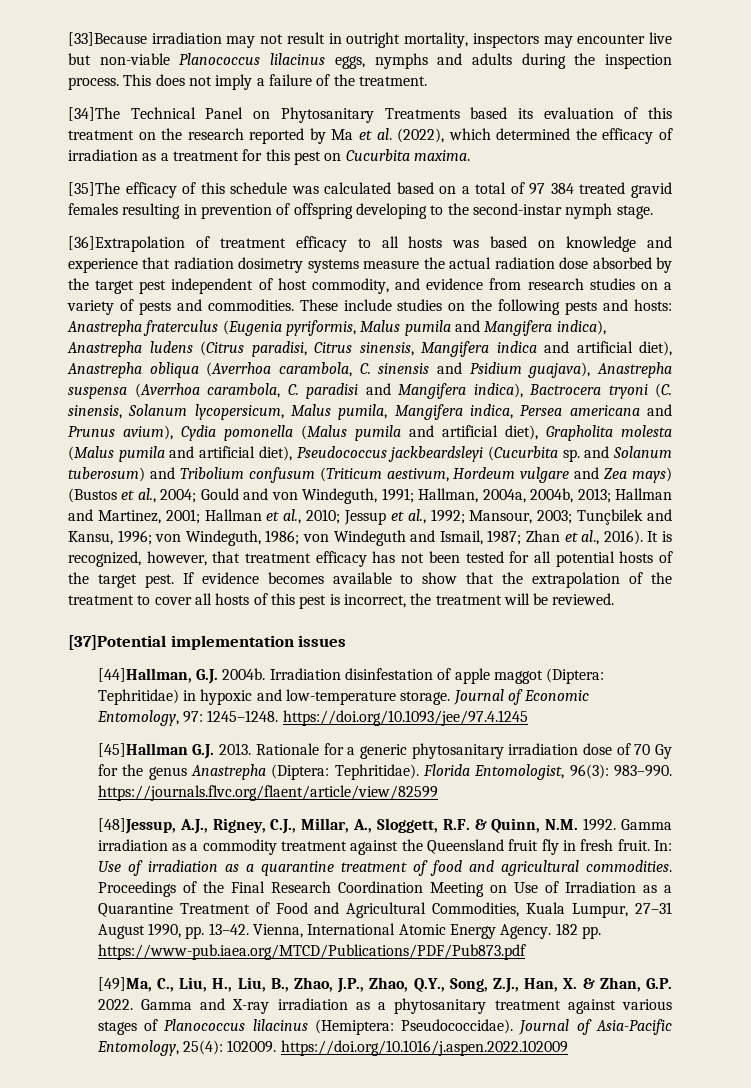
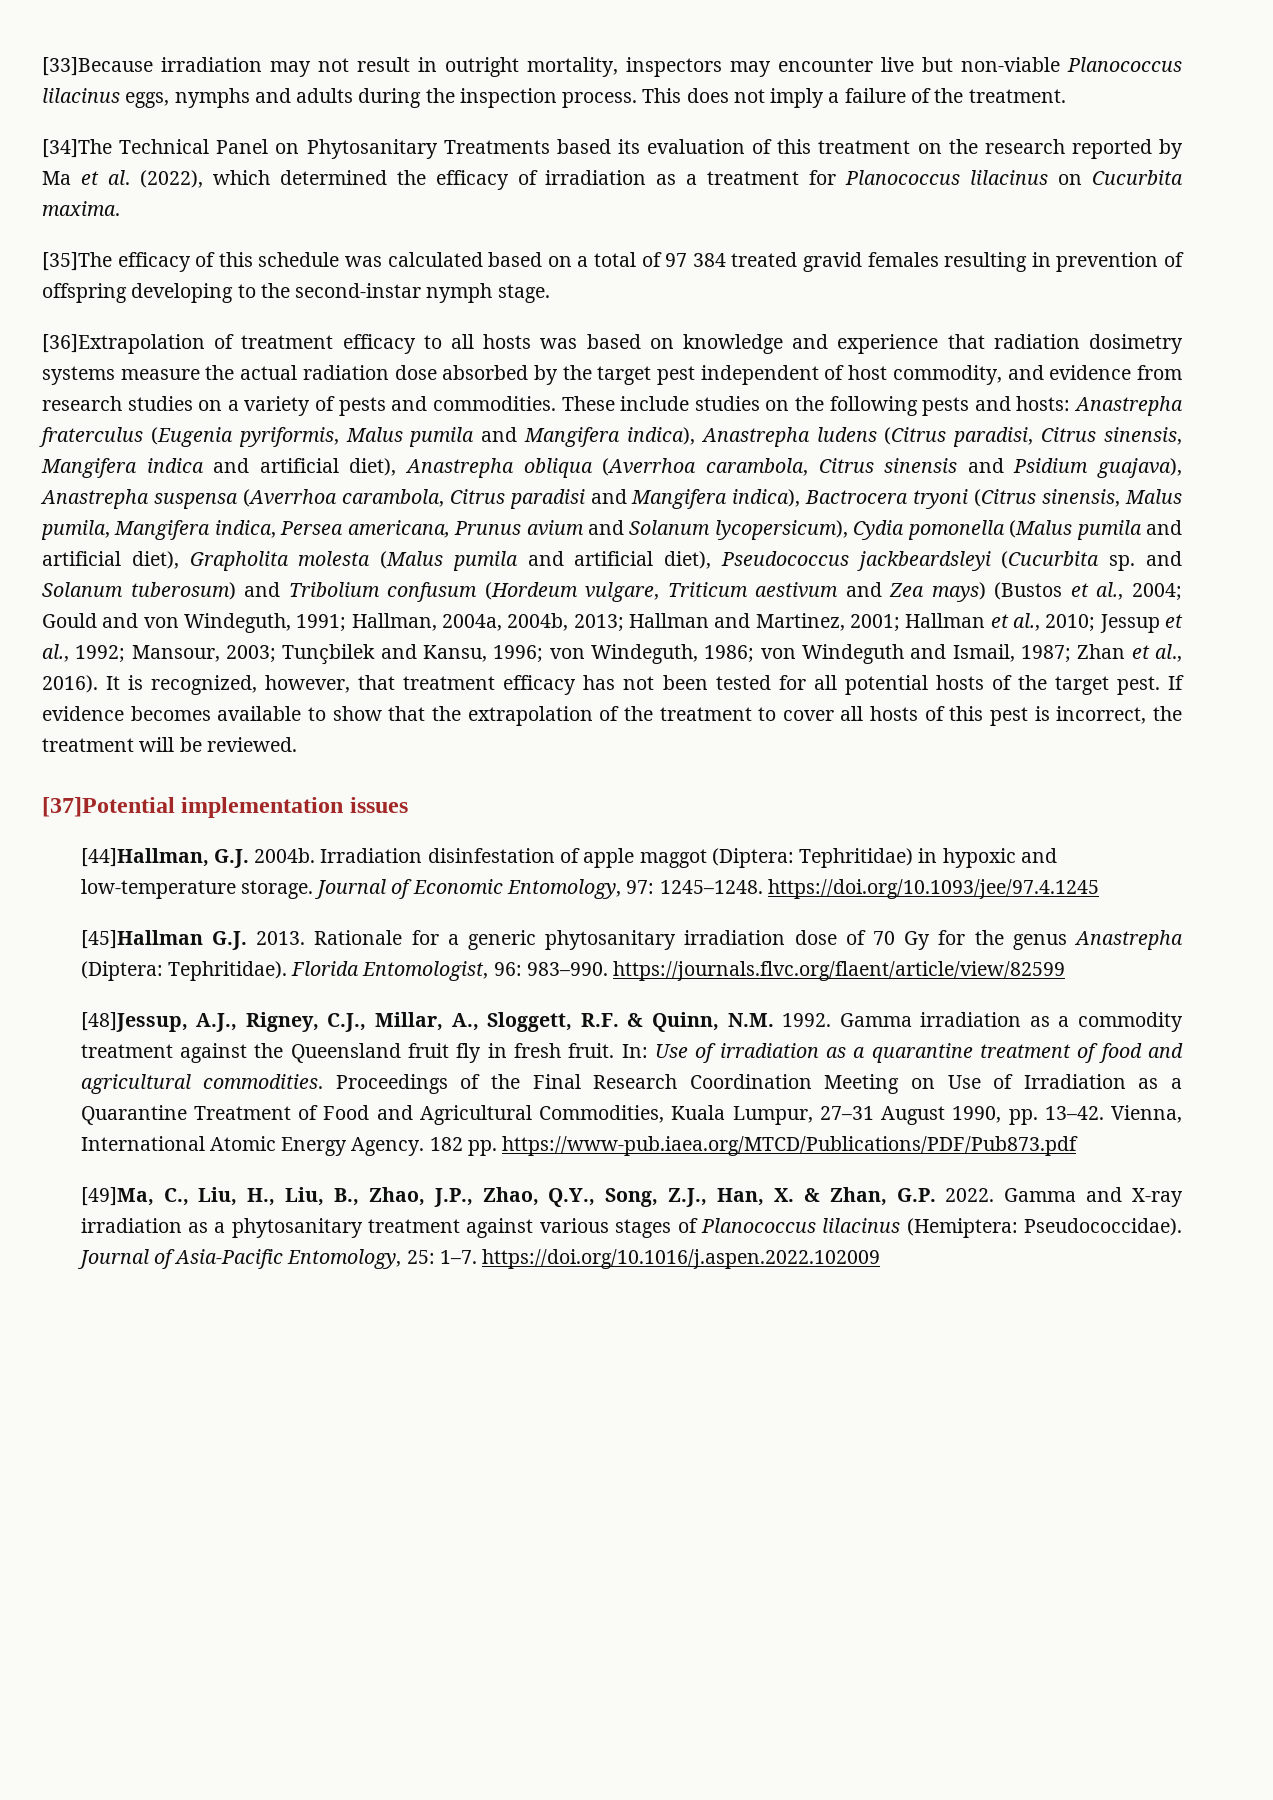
- [34]The Technical Panel on Phytosanitary Treatments based its evaluation of this treatment on the research reported by Ma et al. (2022), which determined the efficacy of irradiation as a treatment for this pest on Cucurbita maxima.
+ [34]The Technical Panel on Phytosanitary Treatments based its evaluation of this treatment on the research reported by Ma et al. (2022), which determined the efficacy of irradiation as a treatment for Planococcus lilacinus on Cucurbita maxima.
- Anastrepha fraterculus (Eugenia pyriformis, Malus pumila and Mangifera indica), Anastrepha ludens (Citrus paradisi, Citrus sinensis, Mangifera indica and artificial diet), Anastrepha obliqua (Averrhoa carambola, C. sinensis and Psidium guajava), Anastrepha suspensa (Averrhoa carambola, C. paradisi and Mangifera indica), Bactrocera tryoni (C. sinensis, Solanum lycopersicum, Malus pumila, Mangifera indica, Persea americana and Prunus avium), Cydia pomonella (Malus pumila and artificial diet), Grapholita molesta (Malus pumila and artificial diet), Pseudococcus jackbeardsleyi (Cucurbita sp. and Solanum tuberosum) and Tribolium confusum (Triticum aestivum, Hordeum vulgare and Zea mays) (Bustos et al., 2004;
+ Anastrepha fraterculus (Eugenia pyriformis, Malus pumila and Mangifera indica), Anastrepha ludens (Citrus paradisi, Citrus sinensis, Mangifera indica and artificial diet), Anastrepha obliqua (Averrhoa carambola, Citrus sinensis and Psidium guajava), Anastrepha suspensa (Averrhoa carambola, Citrus paradisi and Mangifera indica), Bactrocera tryoni (Citrus sinensis, Malus pumila, Mangifera indica, Persea americana, Prunus avium and Solanum lycopersicum), Cydia pomonella (Malus pumila and artificial diet), Grapholita molesta (Malus pumila and artificial diet), Pseudococcus jackbeardsleyi (Cucurbita sp. and Solanum tuberosum) and Tribolium confusum (Hordeum vulgare, Triticum aestivum and Zea mays) (Bustos et al., 2004;
- Florida Entomologist, 96(3): 983–990. https://journals.flvc.org/flaent/article/view/82599
+ Florida Entomologist, 96: 983–990. https://journals.flvc.org/flaent/article/view/82599
- Journal of Asia-Pacific Entomology, 25(4): 102009. https://doi.org/10.1016/j.aspen.2022.102009
+ Journal of Asia-Pacific Entomology, 25: 1–7. https://doi.org/10.1016/j.aspen.2022.102009

